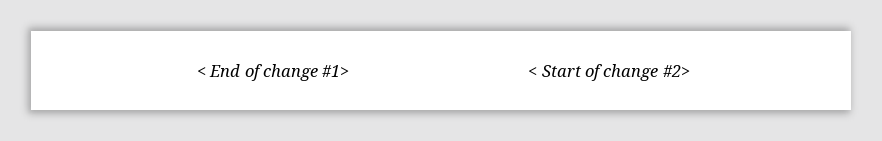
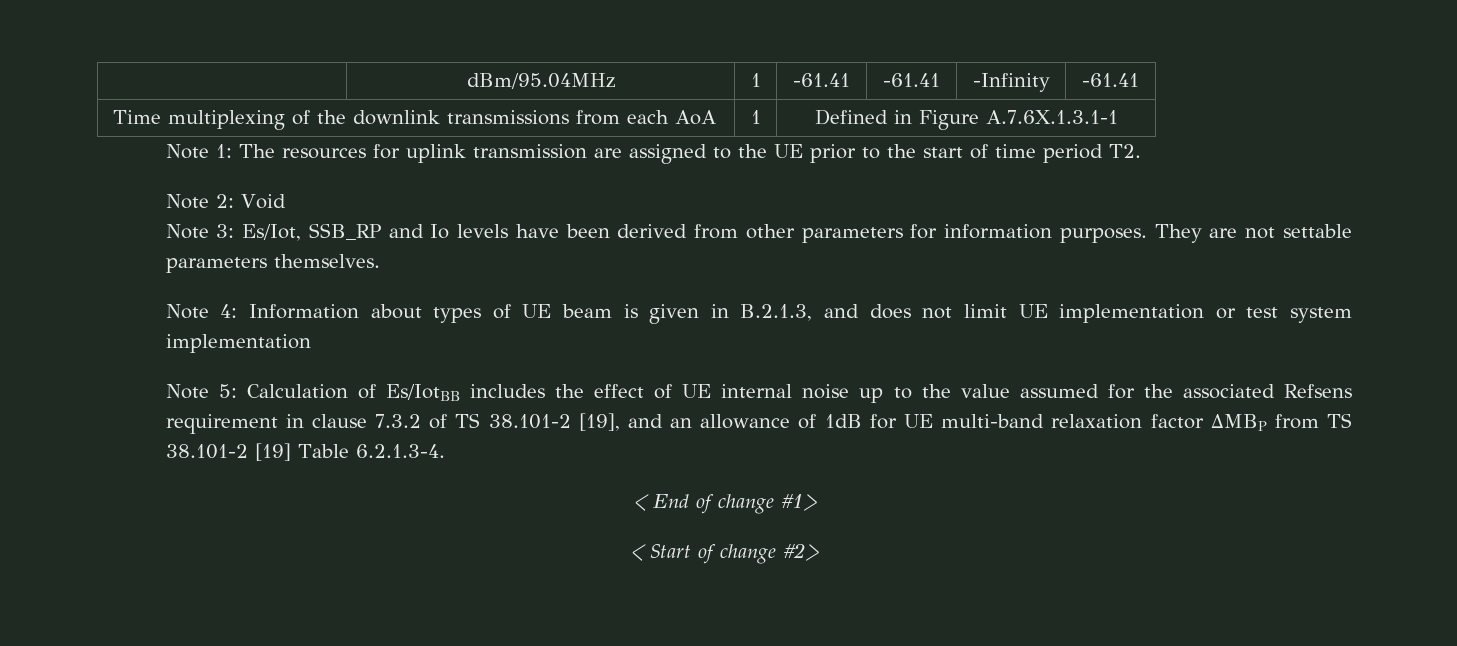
+ | dBm/95.04MHz | 1 | -61.41 | -61.41 | -Infinity | -61.41
+ Time multiplexing of the downlink transmissions from each AoA | 1 | Defined in Figure A.7.6X.1.3.1-1
+ Note 1: The resources for uplink transmission are assigned to the UE prior to the start of time period T2.
+ Note 2: Void
+ Note 3: Es/Iot, SSB_RP and Io levels have been derived from other parameters for information purposes. They are not settable parameters themselves.
+ Note 4: Information about types of UE beam is given in B.2.1.3, and does not limit UE implementation or test system implementation
+ Note 5: Calculation of Es/IotBB includes the effect of UE internal noise up to the value assumed for the associated Refsens requirement in clause 7.3.2 of TS 38.101-2 [19], and an allowance of 1dB for UE multi-band relaxation factor ΔMBP from TS 38.101-2 [19] Table 6.2.1.3-4.

